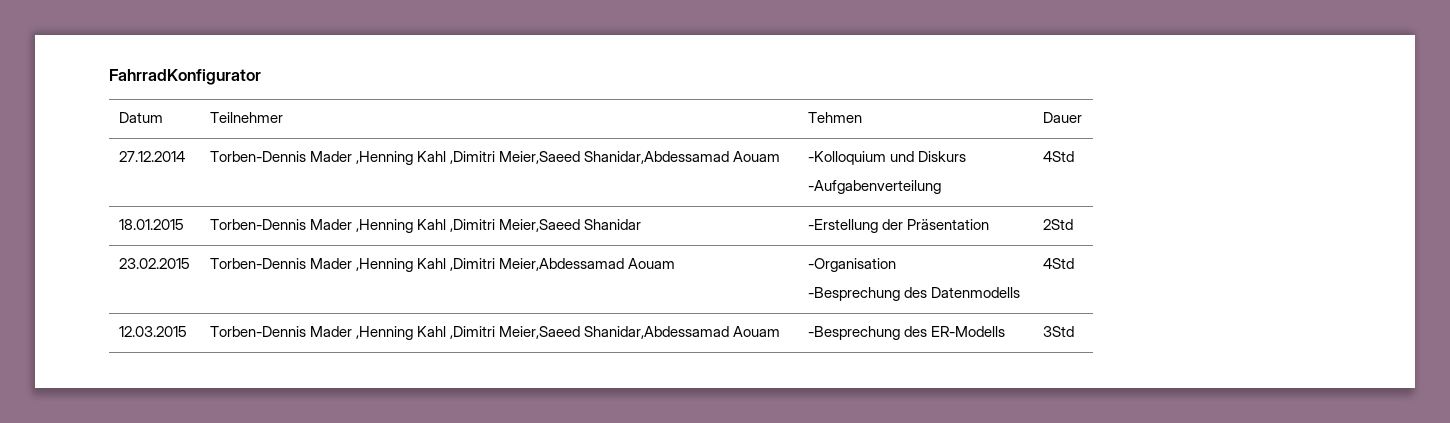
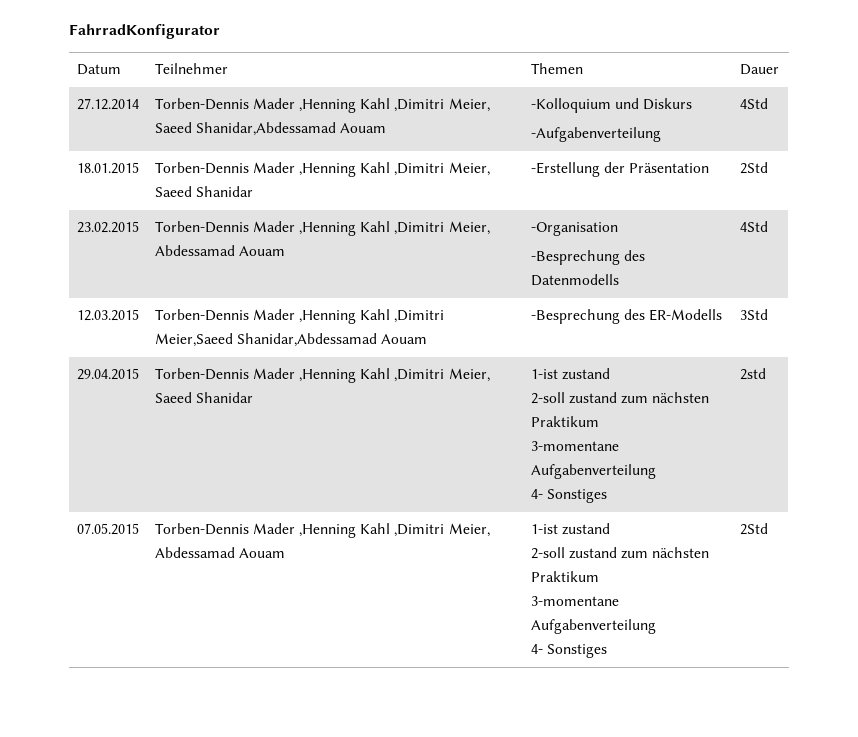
- Datum | Teilnehmer | Tehmen | Dauer
+ Datum | Teilnehmer | Themen | Dauer
- 27.12.2014 | Torben-Dennis Mader ,Henning Kahl ,Dimitri Meier,Saeed Shanidar,Abdessamad Aouam | -Kolloquium und Diskurs
+ 27.12.2014 | Torben-Dennis Mader ,Henning Kahl ,Dimitri Meier, Saeed Shanidar,Abdessamad Aouam | -Kolloquium und Diskurs
- 18.01.2015 | Torben-Dennis Mader ,Henning Kahl ,Dimitri Meier,Saeed Shanidar | -Erstellung der Präsentation | 2Std
+ 18.01.2015 | Torben-Dennis Mader ,Henning Kahl ,Dimitri Meier, Saeed Shanidar | -Erstellung der Präsentation | 2Std
- 23.02.2015 | Torben-Dennis Mader ,Henning Kahl ,Dimitri Meier,Abdessamad Aouam | -Organisation
+ 23.02.2015 | Torben-Dennis Mader ,Henning Kahl ,Dimitri Meier, Abdessamad Aouam | -Organisation
+ 29.04.2015 | Torben-Dennis Mader ,Henning Kahl ,Dimitri Meier, Saeed Shanidar | 1-ist zustand
+ 2-soll zustand zum nächsten Praktikum
+ 3-momentane Aufgabenverteilung
+ 4- Sonstiges | 2std
+ 07.05.2015 | Torben-Dennis Mader ,Henning Kahl ,Dimitri Meier, Abdessamad Aouam | 1-ist zustand
+ 2-soll zustand zum nächsten Praktikum
+ 3-momentane Aufgabenverteilung
+ 4- Sonstiges | 2Std

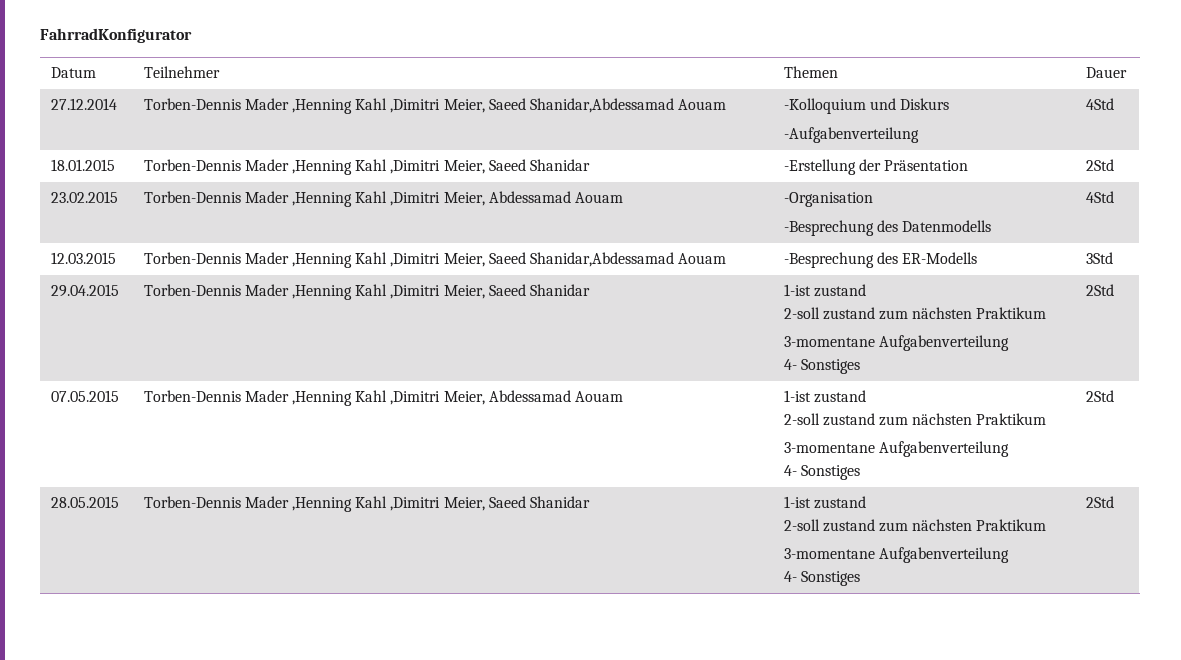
- 12.03.2015 | Torben-Dennis Mader ,Henning Kahl ,Dimitri Meier,Saeed Shanidar,Abdessamad Aouam | -Besprechung des ER-Modells | 3Std
+ 12.03.2015 | Torben-Dennis Mader ,Henning Kahl ,Dimitri Meier, Saeed Shanidar,Abdessamad Aouam | -Besprechung des ER-Modells | 3Std
  29.04.2015 | Torben-Dennis Mader ,Henning Kahl ,Dimitri Meier, Saeed Shanidar | 1-ist zustand
  2-soll zustand zum nächsten Praktikum
  3-momentane Aufgabenverteilung
- 4- Sonstiges | 2std
+ 4- Sonstiges | 2Std
+ 28.05.2015 | Torben-Dennis Mader ,Henning Kahl ,Dimitri Meier, Saeed Shanidar | 1-ist zustand
+ 2-soll zustand zum nächsten Praktikum
+ 3-momentane Aufgabenverteilung
+ 4- Sonstiges | 2Std

